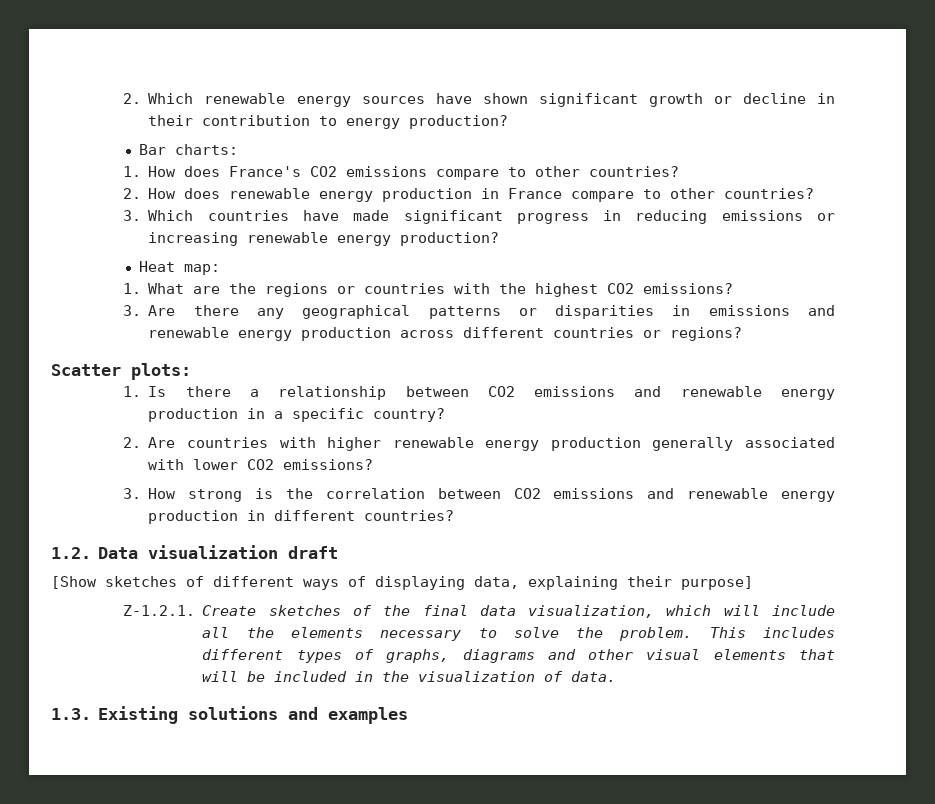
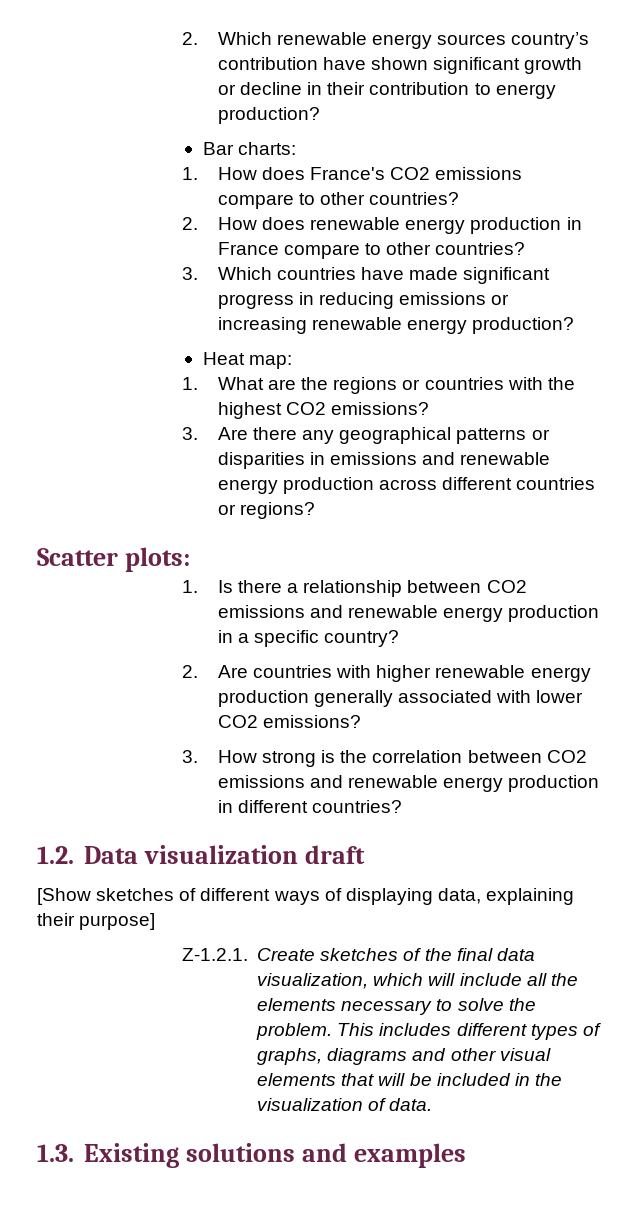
- 2. Which renewable energy sources have shown significant growth or decline in their contribution to energy production?
+ 2. Which renewable energy sources country’s contribution have shown significant growth or decline in their contribution to energy production?

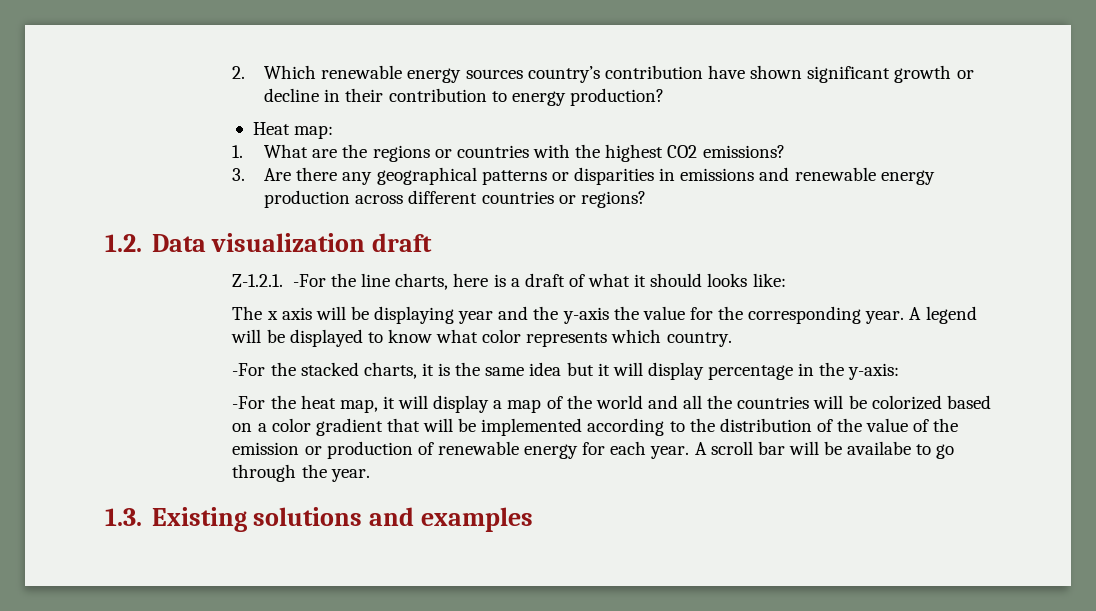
- Bar charts:
- 1. How does France's CO2 emissions compare to other countries?
- 2. How does renewable energy production in France compare to other countries?
- 3. Which countries have made significant progress in reducing emissions or increasing renewable energy production?
- Scatter plots:
- 1. Is there a relationship between CO2 emissions and renewable energy production in a specific country?
- 2. Are countries with higher renewable energy production generally associated with lower CO2 emissions?
- 3. How strong is the correlation between CO2 emissions and renewable energy production in different countries?
  1.2. Data visualization draft
- [Show sketches of different ways of displaying data, explaining their purpose]
- Z-1.2.1. Create sketches of the final data visualization, which will include all the elements necessary to solve the problem. This includes different types of graphs, diagrams and other visual elements that will be included in the visualization of data.
+ Z-1.2.1. -For the line charts, here is a draft of what it should looks like:
+ The x axis will be displaying year and the y-axis the value for the corresponding year. A legend will be displayed to know what color represents which country.
+ -For the stacked charts, it is the same idea but it will display percentage in the y-axis:
+ -For the heat map, it will display a map of the world and all the countries will be colorized based on a color gradient that will be implemented according to the distribution of the value of the emission or production of renewable energy for each year. A scroll bar will be availabe to go through the year.

